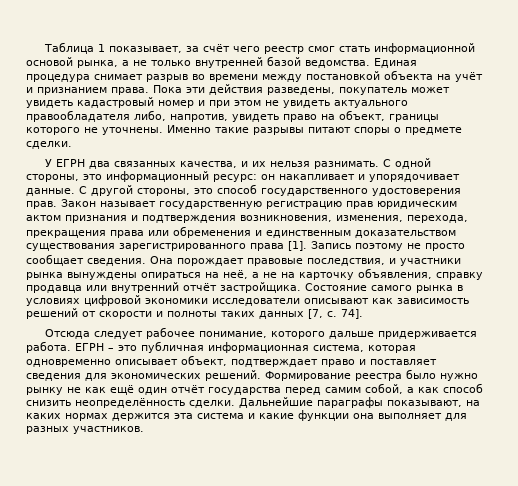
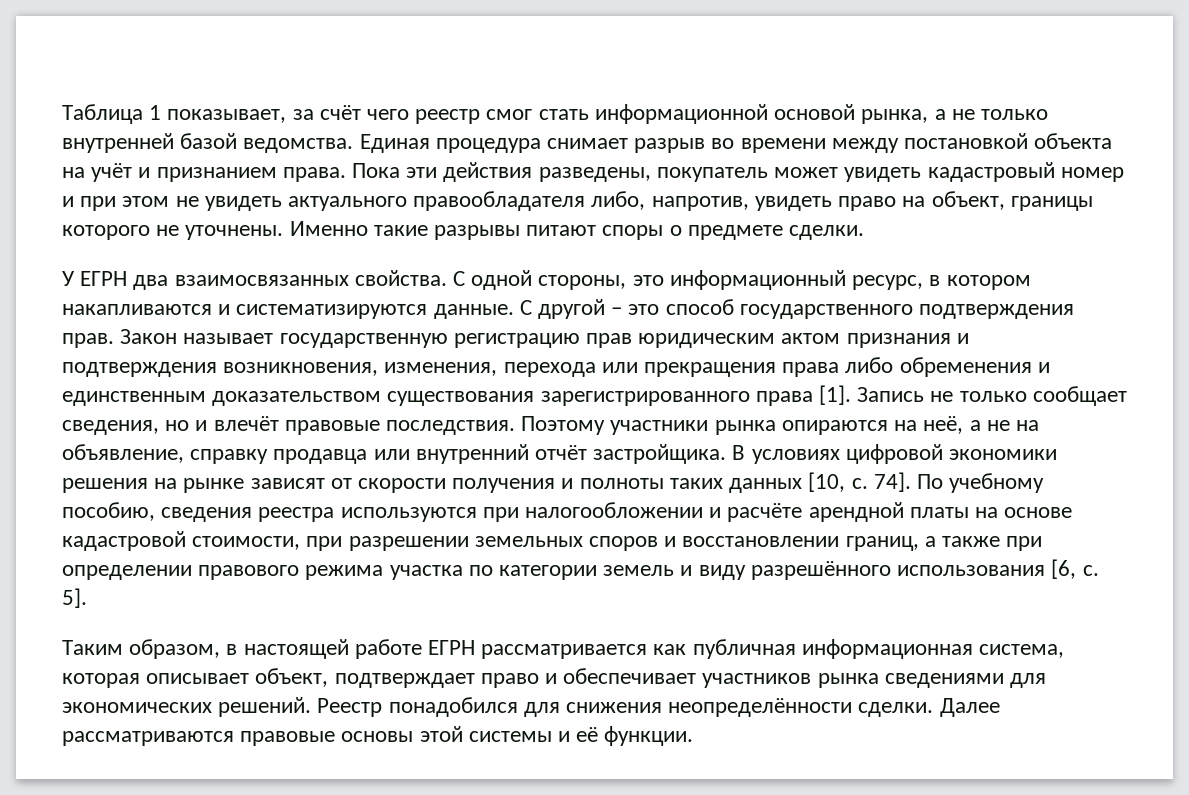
- У ЕГРН два связанных качества, и их нельзя разнимать.
+ У ЕГРН два взаимосвязанных свойства.
- С одной стороны, это информационный ресурс: он накапливает и упорядочивает данные.
+ С одной стороны, это информационный ресурс, в котором накапливаются и систематизируются данные.
- С другой стороны, это способ государственного удостоверения прав.
+ С другой – это способ государственного подтверждения прав.
- Закон называет государственную регистрацию прав юридическим актом признания и подтверждения возникновения, изменения, перехода, прекращения права или обременения и единственным доказательством существования зарегистрированного права [1].
+ Закон называет государственную регистрацию прав юридическим актом признания и подтверждения возникновения, изменения, перехода или прекращения права либо обременения и единственным доказательством существования зарегистрированного права [1].
- Запись поэтому не просто сообщает сведения. Она порождает правовые последствия, и участники рынка вынуждены опираться на неё, а не на карточку объявления, справку продавца или внутренний отчёт застройщика.
+ Запись не только сообщает сведения, но и влечёт правовые последствия. Поэтому участники рынка опираются на неё, а не на объявление, справку продавца или внутренний отчёт застройщика.
- Состояние самого рынка в условиях цифровой экономики исследователи описывают как зависимость решений от скорости и полноты таких данных [7, с.
+ В условиях цифровой экономики решения на рынке зависят от скорости получения и полноты таких данных [10, с.
- 74].
- Отсюда следует рабочее понимание, которого дальше придерживается работа. ЕГРН – это публичная информационная система, которая одновременно описывает объект, подтверждает право и поставляет сведения для экономических решений. Формирование реестра было нужно рынку не как ещё один отчёт государства перед самим собой, а как способ снизить неопределённость сделки. Дальнейшие параграфы показывают, на каких нормах держится эта система и какие функции она выполняет для разных участников.
+ 74]. По учебному пособию, сведения реестра используются при налогообложении и расчёте арендной платы на основе кадастровой стоимости, при разрешении земельных споров и восстановлении границ, а также при определении правового режима участка по категории земель и виду разрешённого использования [6, с. 5].
+ Таким образом, в настоящей работе ЕГРН рассматривается как публичная информационная система, которая описывает объект, подтверждает право и обеспечивает участников рынка сведениями для экономических решений. Реестр понадобился для снижения неопределённости сделки. Далее рассматриваются правовые основы этой системы и её функции.

